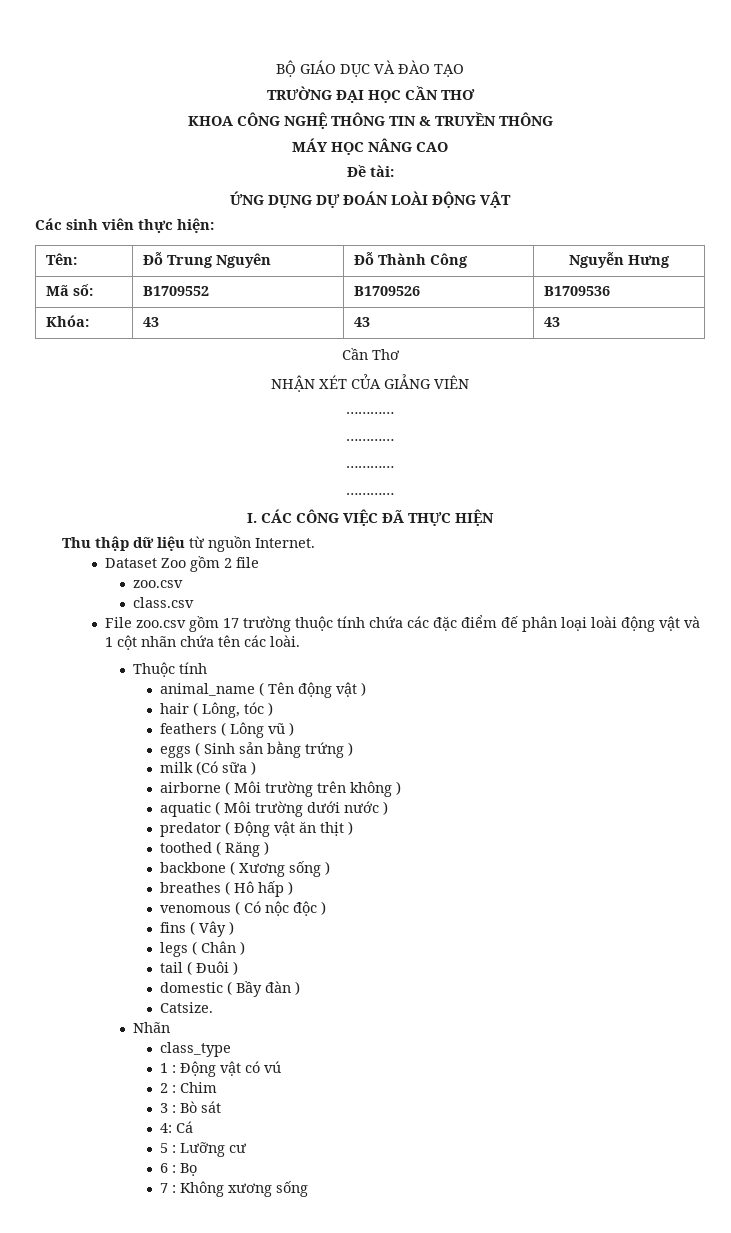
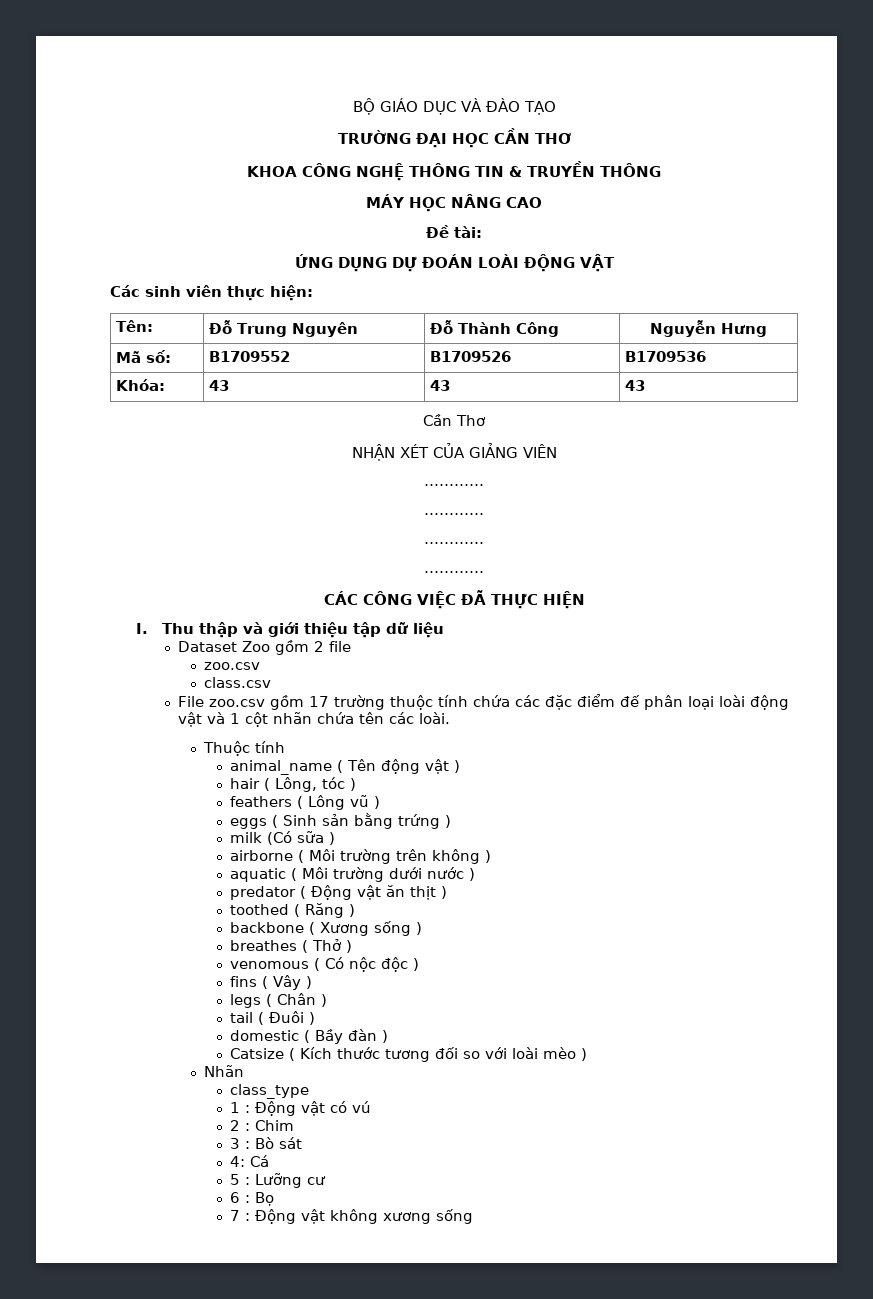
- I. CÁC CÔNG VIỆC ĐÃ THỰC HIỆN
+ CÁC CÔNG VIỆC ĐÃ THỰC HIỆN
- Thu thập dữ liệu từ nguồn Internet.
+ I. Thu thập và giới thiệu tập dữ liệu
- breathes ( Hô hấp )
+ breathes ( Thở )
- Catsize.
+ Catsize ( Kích thước tương đối so với loài mèo )
- 7 : Không xương sống
+ 7 : Động vật không xương sống

